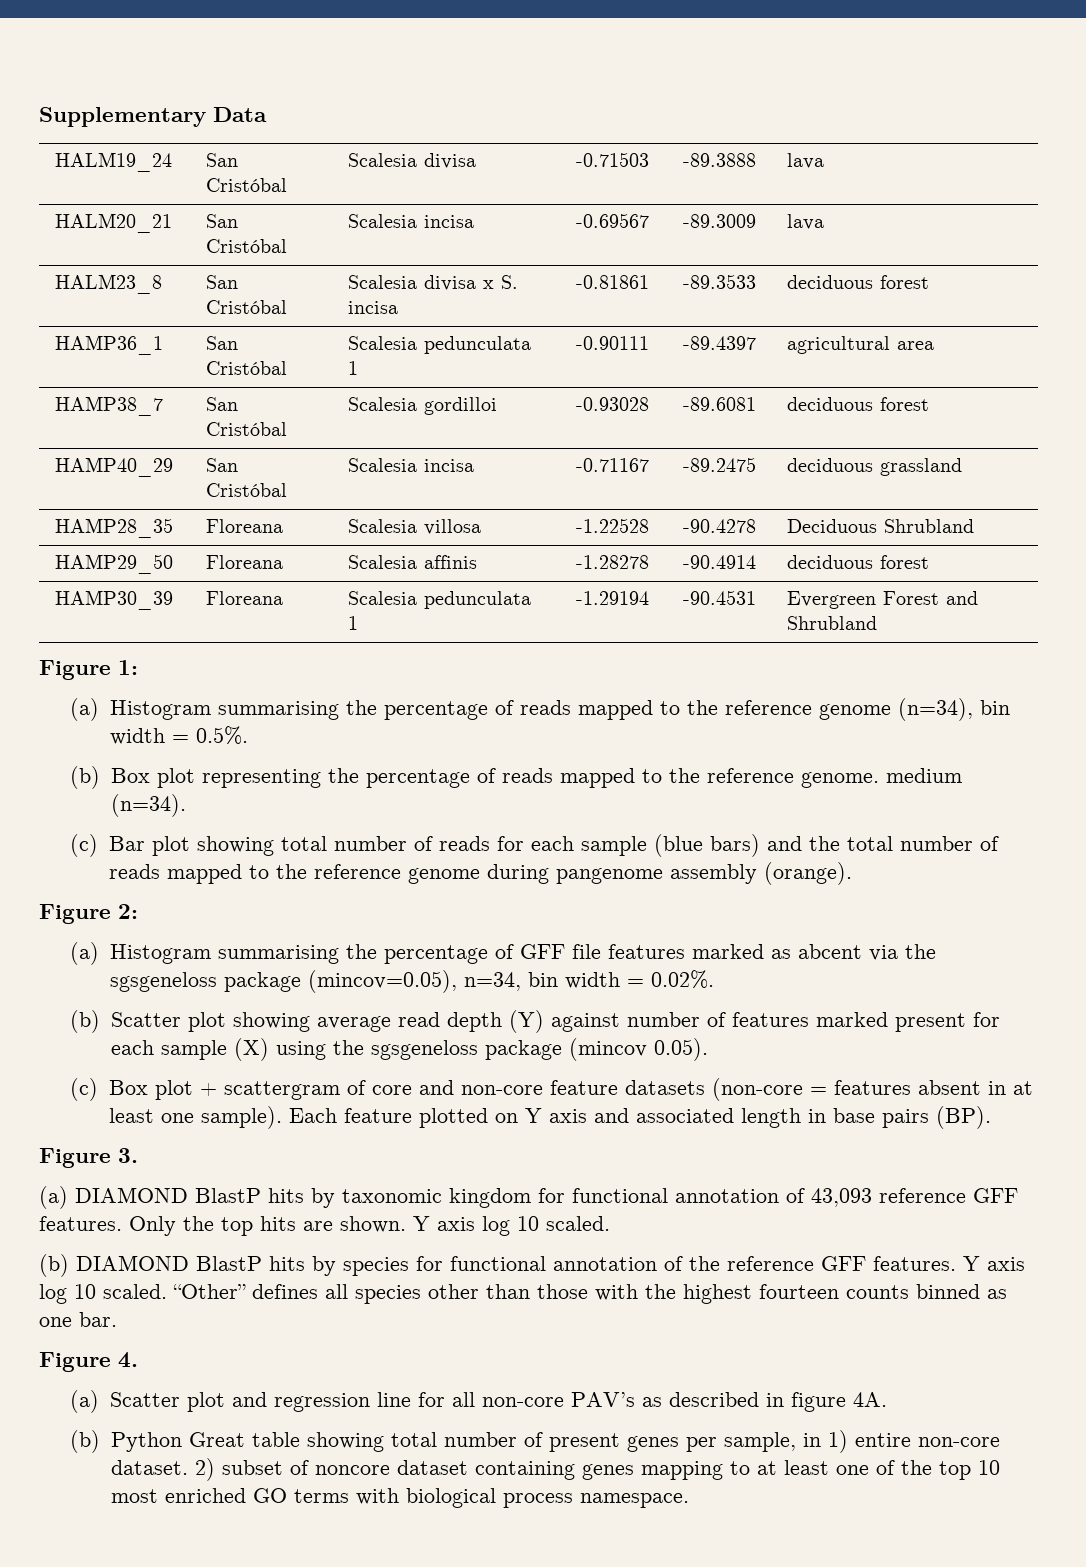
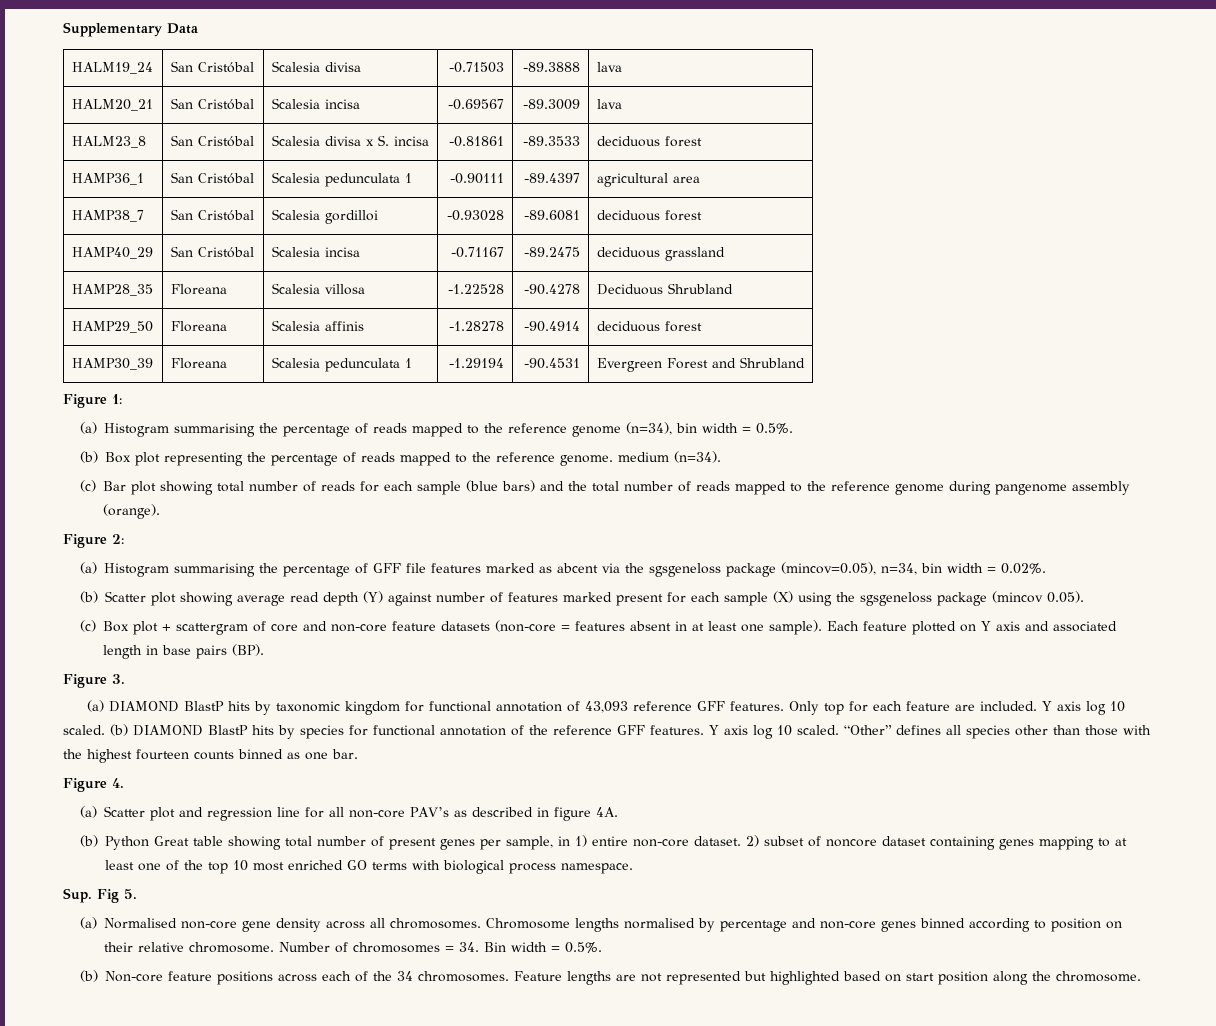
- Only the top hits are shown. Y axis log 10 scaled.
- (b) DIAMOND BlastP hits by species for functional annotation of the reference GFF features.
+ Only top for each feature are included. Y axis log 10 scaled. (b) DIAMOND BlastP hits by species for functional annotation of the reference GFF features.
+ Sup. Fig 5.
+ (a) Normalised non-core gene density across all chromosomes. Chromosome lengths normalised by percentage and non-core genes binned according to position on their relative chromosome. Number of chromosomes = 34. Bin width = 0.5%.
+ (b) Non-core feature positions across each of the 34 chromosomes. Feature lengths are not represented but highlighted based on start position along the chromosome.

